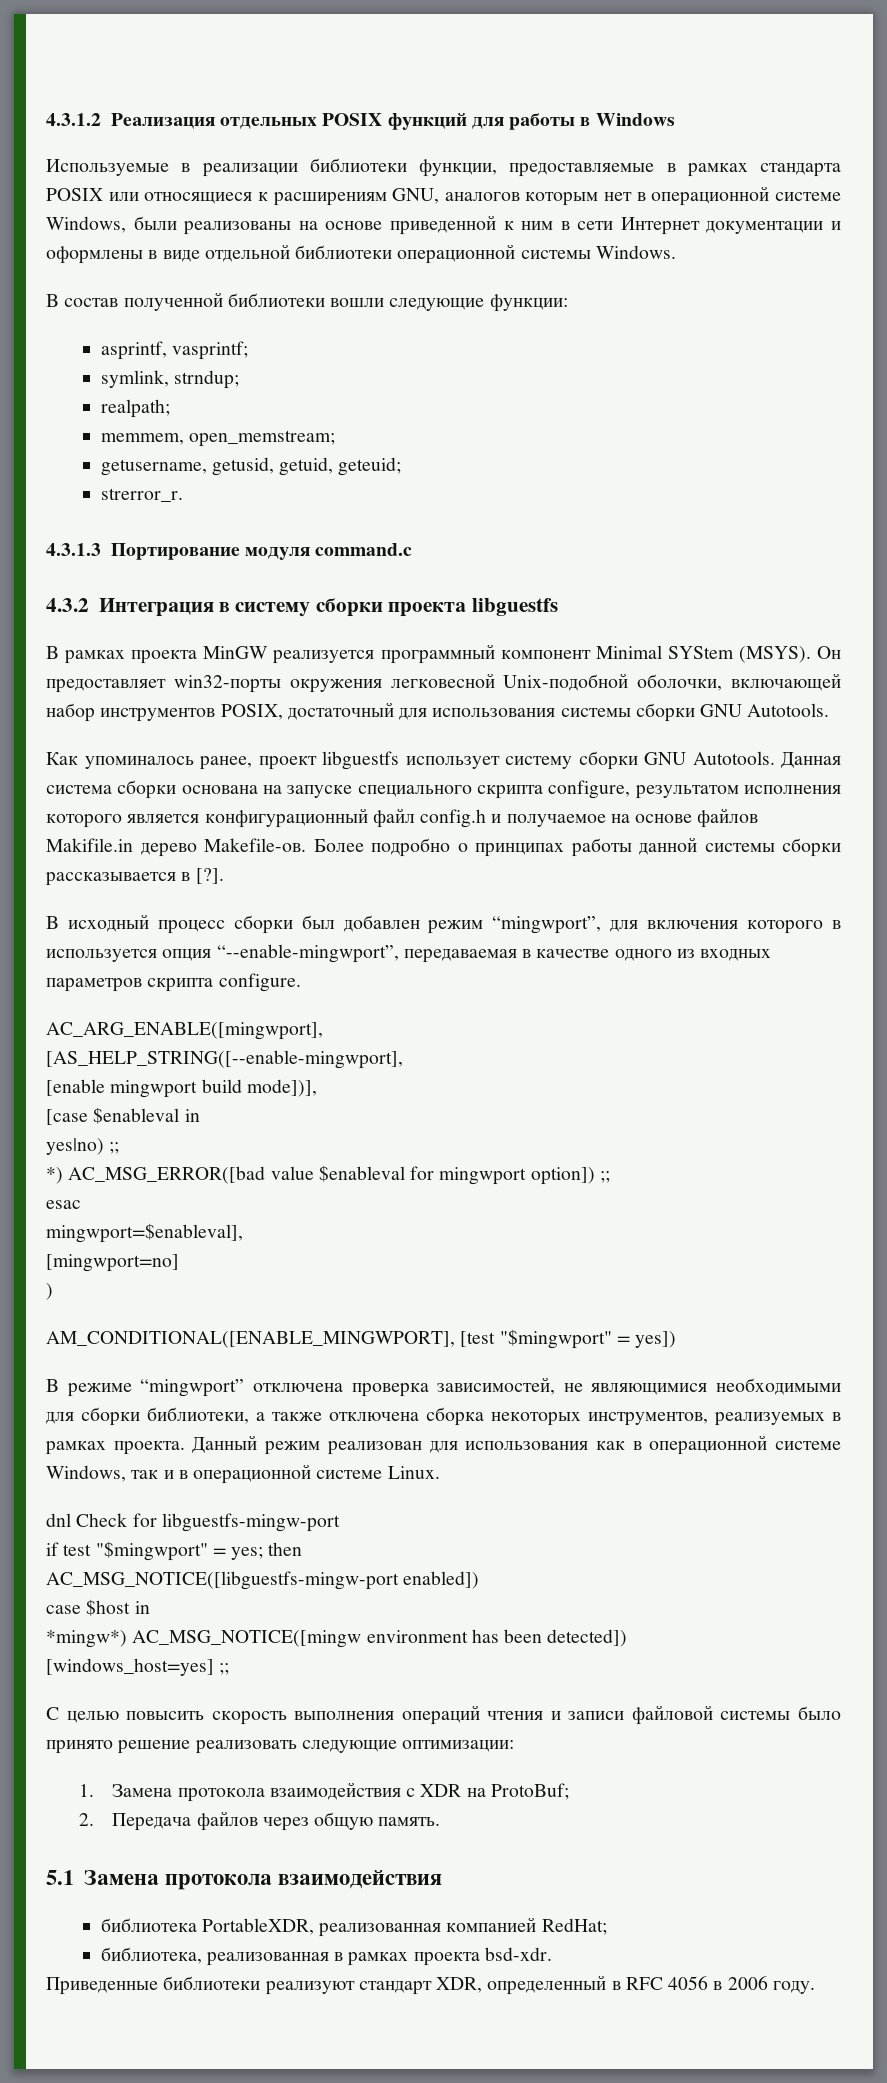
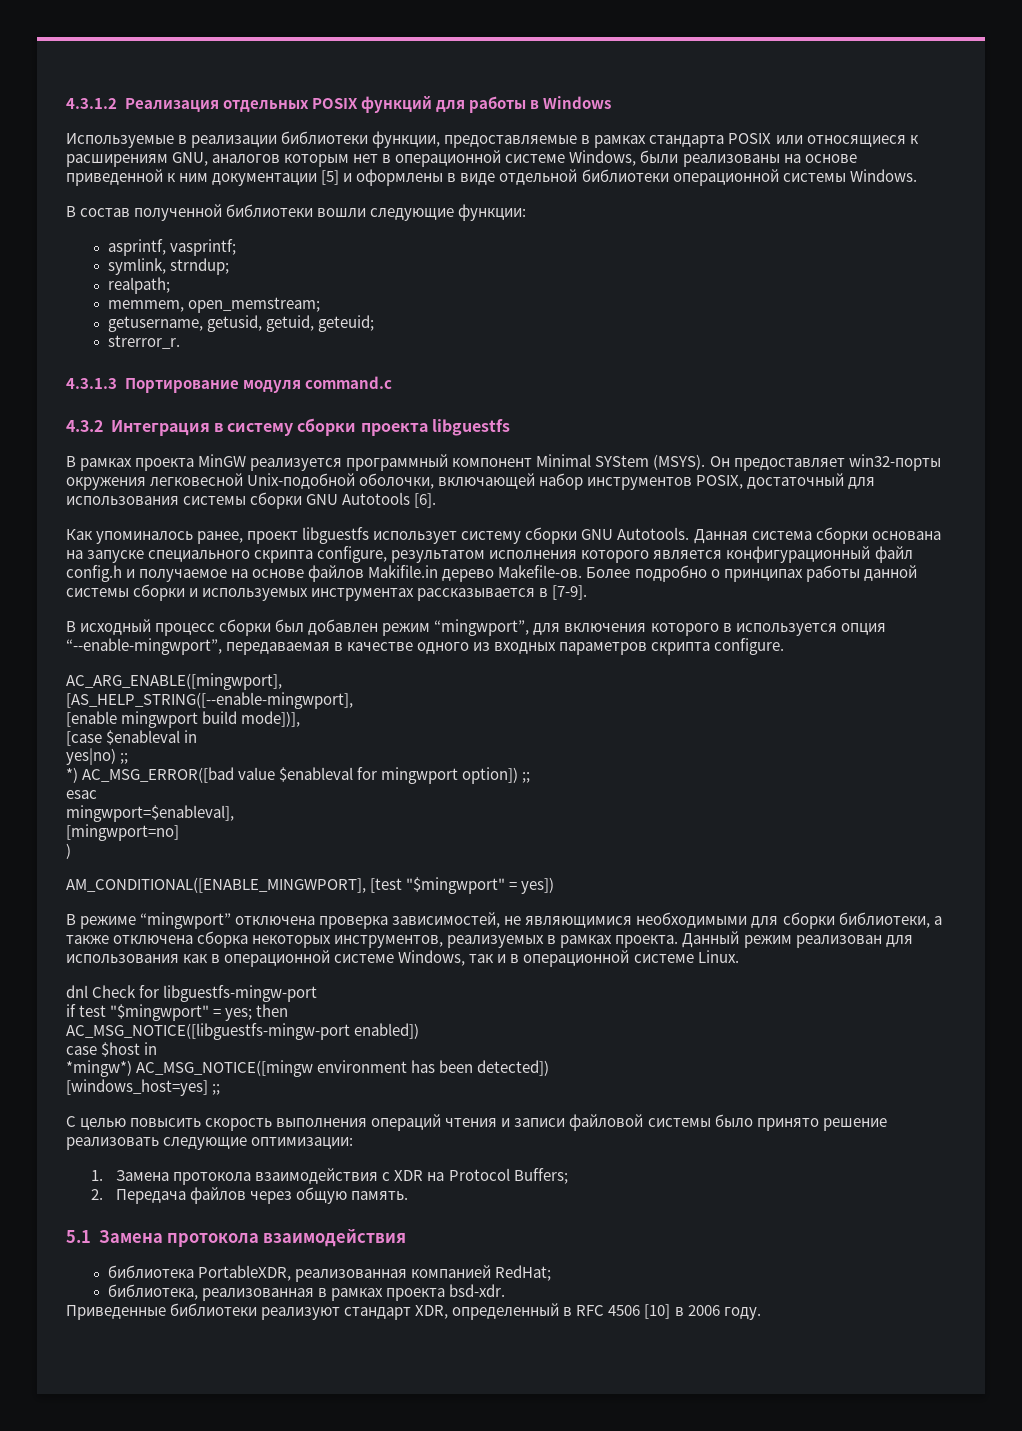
- Используемые в реализации библиотеки функции, предоставляемые в рамках стандарта POSIX или относящиеся к расширениям GNU, аналогов которым нет в операционной системе Windows, были реализованы на основе приведенной к ним в сети Интернет документации и оформлены в виде отдельной библиотеки операционной системы Windows.
+ Используемые в реализации библиотеки функции, предоставляемые в рамках стандарта POSIX или относящиеся к расширениям GNU, аналогов которым нет в операционной системе Windows, были реализованы на основе приведенной к ним документации [5] и оформлены в виде отдельной библиотеки операционной системы Windows.
- Он предоставляет win32-порты окружения легковесной Unix-подобной оболочки, включающей набор инструментов POSIX, достаточный для использования системы сборки GNU Autotools.
+ Он предоставляет win32-порты окружения легковесной Unix-подобной оболочки, включающей набор инструментов POSIX, достаточный для использования системы сборки GNU Autotools [6].
- Более подробно о принципах работы данной системы сборки рассказывается в [?].
+ Более подробно о принципах работы данной системы сборки и используемых инструментах рассказывается в [7-9].
- 1. Замена протокола взаимодействия с XDR на ProtoBuf;
+ 1. Замена протокола взаимодействия с XDR на Protocol Buffers;
- Приведенные библиотеки реализуют стандарт XDR, определенный в RFC 4056 в 2006 году.
+ Приведенные библиотеки реализуют стандарт XDR, определенный в RFC 4506 [10] в 2006 году.

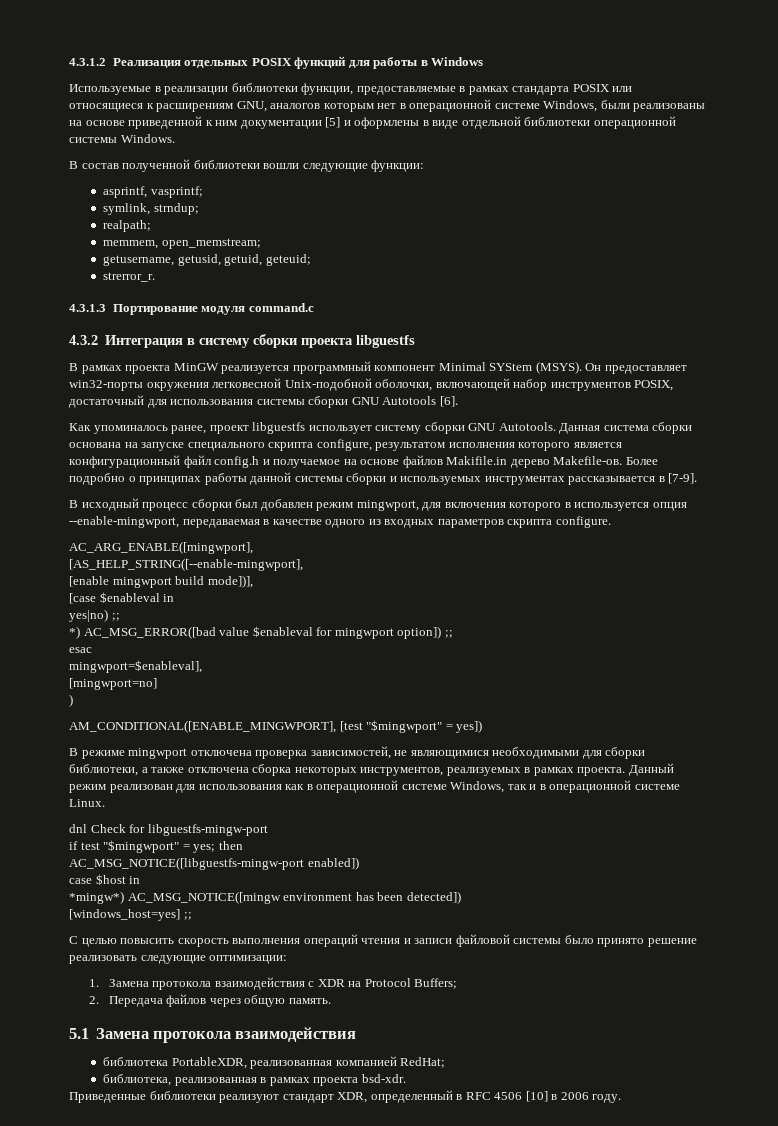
- В исходный процесс сборки был добавлен режим “mingwport”, для включения которого в используется опция “--enable-mingwport”, передаваемая в качестве одного из входных параметров скрипта configure.
+ В исходный процесс сборки был добавлен режим mingwport, для включения которого в используется опция --enable-mingwport, передаваемая в качестве одного из входных параметров скрипта configure.
- В режиме “mingwport” отключена проверка зависимостей, не являющимися необходимыми для сборки библиотеки, а также отключена сборка некоторых инструментов, реализуемых в рамках проекта.
+ В режиме mingwport отключена проверка зависимостей, не являющимися необходимыми для сборки библиотеки, а также отключена сборка некоторых инструментов, реализуемых в рамках проекта.

